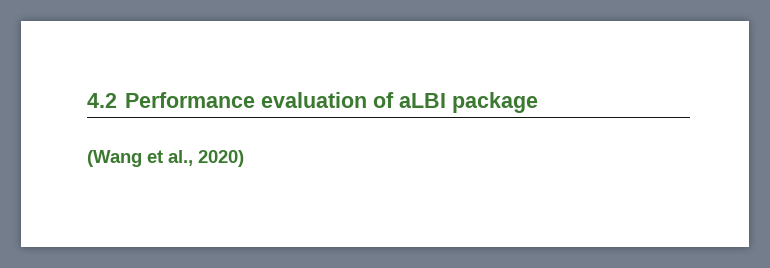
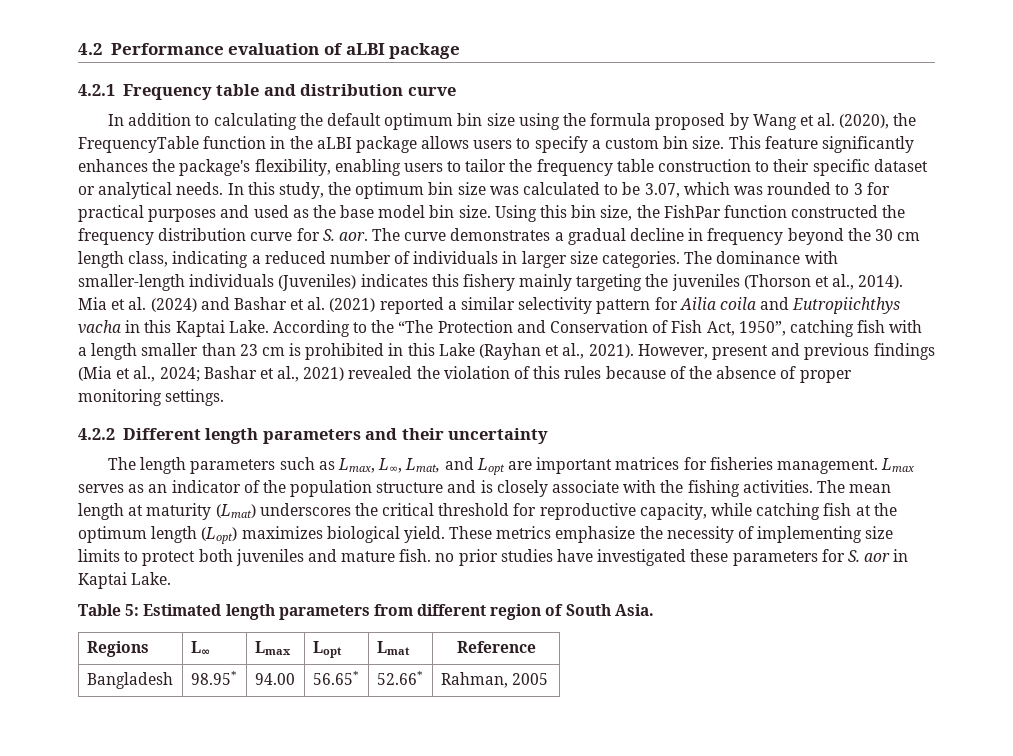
- (Wang et al., 2020)
+ 4.2.1 Frequency table and distribution curve
+ In addition to calculating the default optimum bin size using the formula proposed by Wang et al. (2020), the FrequencyTable function in the aLBI package allows users to specify a custom bin size. This feature significantly enhances the package's flexibility, enabling users to tailor the frequency table construction to their specific dataset or analytical needs. In this study, the optimum bin size was calculated to be 3.07, which was rounded to 3 for practical purposes and used as the base model bin size. Using this bin size, the FishPar function constructed the frequency distribution curve for S. aor. The curve demonstrates a gradual decline in frequency beyond the 30 cm length class, indicating a reduced number of individuals in larger size categories. The dominance with smaller-length individuals (Juveniles) indicates this fishery mainly targeting the juveniles (Thorson et al., 2014). Mia et al. (2024) and Bashar et al. (2021) reported a similar selectivity pattern for Ailia coila and Eutropiichthys vacha in this Kaptai Lake. According to the “The Protection and Conservation of Fish Act, 1950”, catching fish with a length smaller than 23 cm is prohibited in this Lake (Rayhan et al., 2021). However, present and previous findings (Mia et al., 2024; Bashar et al., 2021) revealed the violation of this rules because of the absence of proper monitoring settings.
+ 4.2.2 Different length parameters and their uncertainty
+ The length parameters such as Lmax, L∞, Lmat, and Lopt are important matrices for fisheries management. Lmax serves as an indicator of the population structure and is closely associate with the fishing activities. The mean length at maturity (Lmat) underscores the critical threshold for reproductive capacity, while catching fish at the optimum length (Lopt) maximizes biological yield. These metrics emphasize the necessity of implementing size limits to protect both juveniles and mature fish. no prior studies have investigated these parameters for S. aor in Kaptai Lake.
+ Table 5: Estimated length parameters from different region of South Asia.
+ Regions | L∞ | Lmax | Lopt | Lmat | Reference
+ Bangladesh | 98.95* | 94.00 | 56.65* | 52.66* | Rahman, 2005

